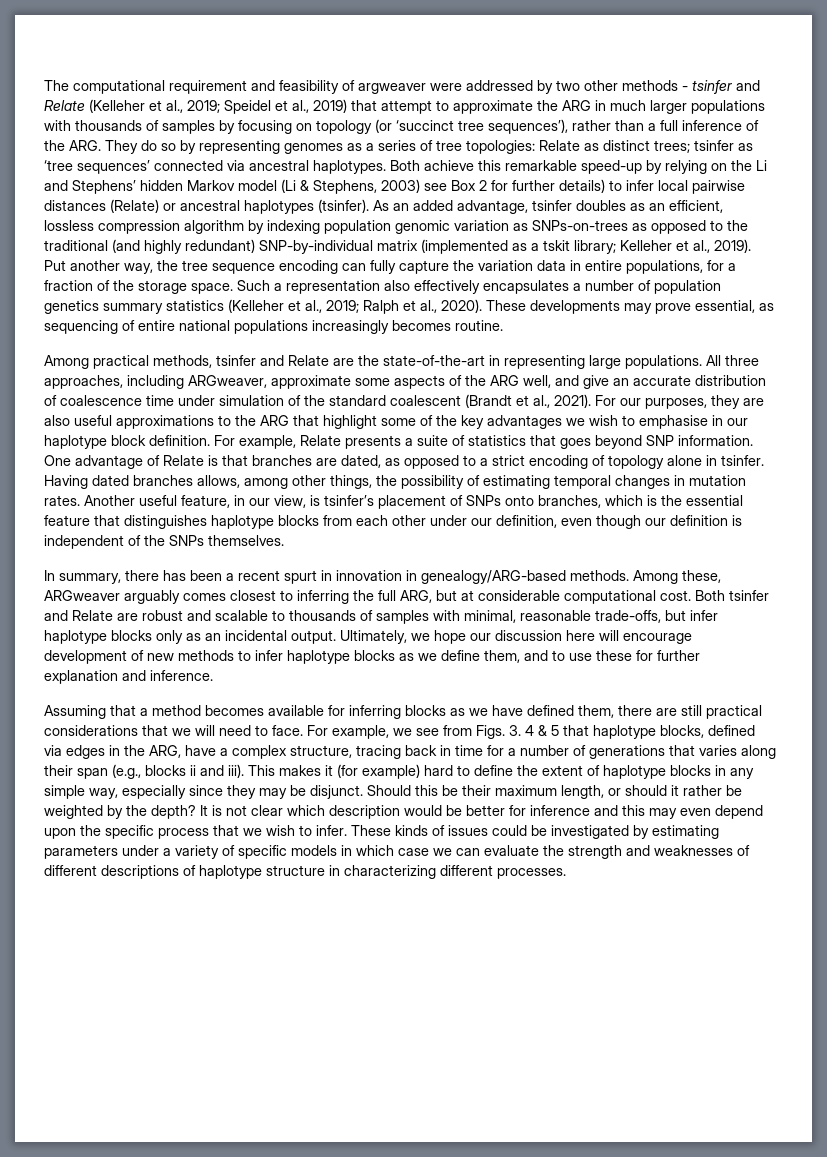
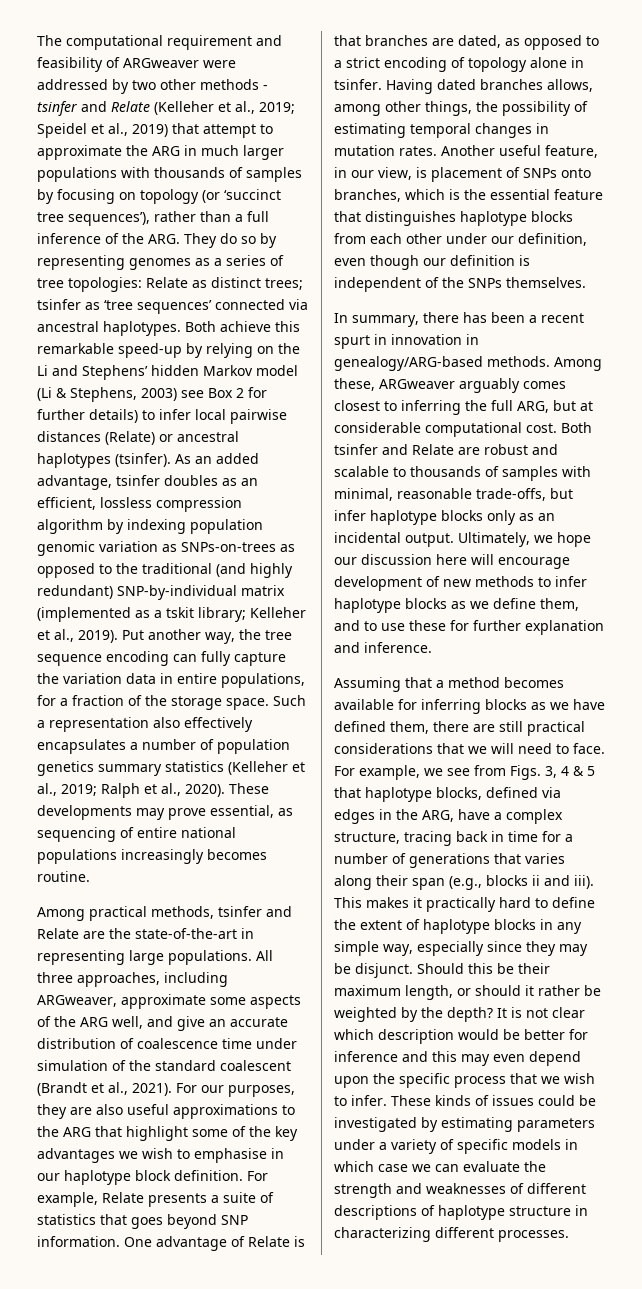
- The computational requirement and feasibility of argweaver were addressed by two other methods - tsinfer and Relate (Kelleher et al., 2019;
+ The computational requirement and feasibility of ARGweaver were addressed by two other methods - tsinfer and Relate (Kelleher et al., 2019;
- Another useful feature, in our view, is tsinfer’s placement of SNPs onto branches, which is the essential feature that distinguishes haplotype blocks from each other under our definition, even though our definition is independent of the SNPs themselves.
+ Another useful feature, in our view, is placement of SNPs onto branches, which is the essential feature that distinguishes haplotype blocks from each other under our definition, even though our definition is independent of the SNPs themselves.
- For example, we see from Figs. 3. 4 & 5 that haplotype blocks, defined via edges in the ARG, have a complex structure, tracing back in time for a number of generations that varies along their span (e.g., blocks ii and iii).
+ For example, we see from Figs. 3, 4 & 5 that haplotype blocks, defined via edges in the ARG, have a complex structure, tracing back in time for a number of generations that varies along their span (e.g., blocks ii and iii).
- This makes it (for example) hard to define the extent of haplotype blocks in any simple way, especially since they may be disjunct.
+ This makes it practically hard to define the extent of haplotype blocks in any simple way, especially since they may be disjunct.

